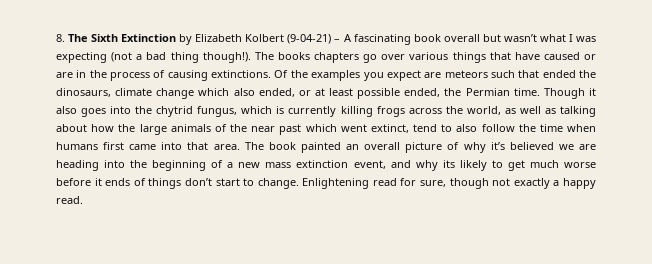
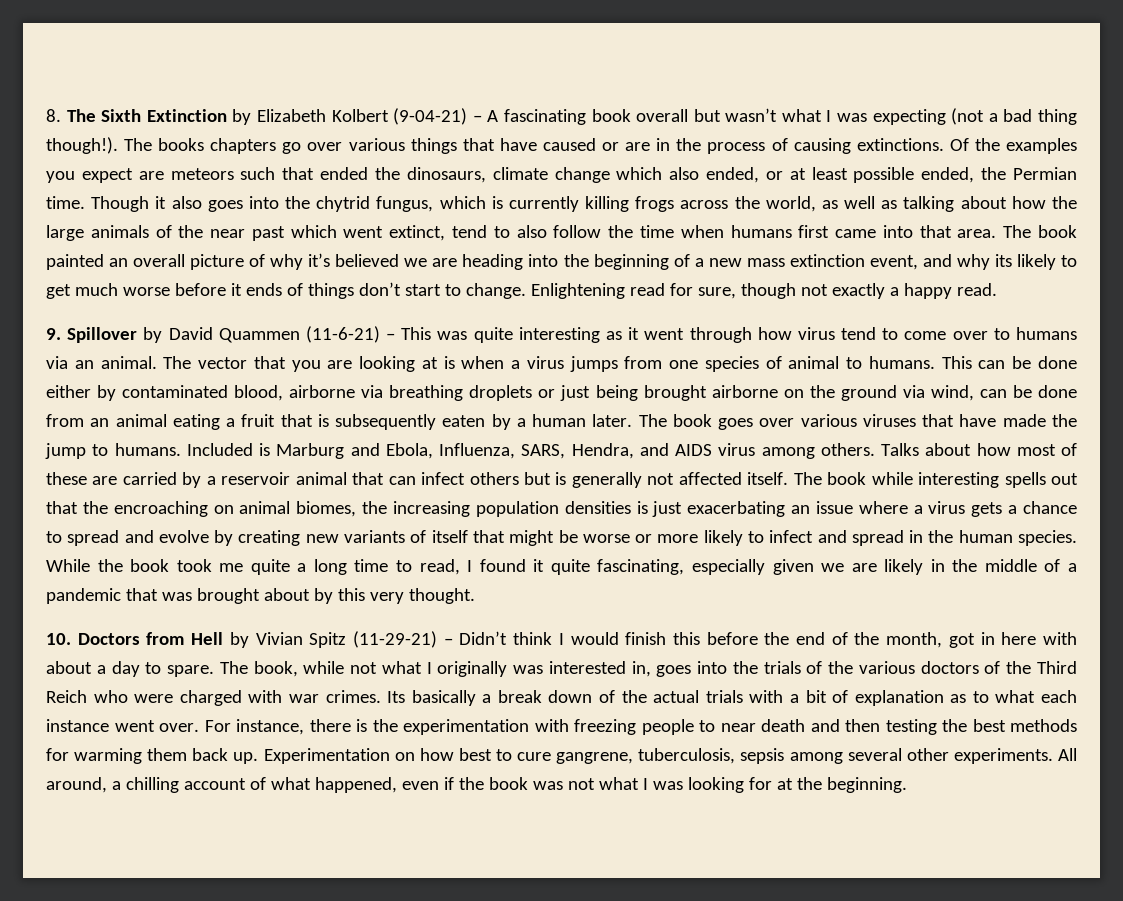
+ 9. Spillover by David Quammen (11-6-21) – This was quite interesting as it went through how virus tend to come over to humans via an animal. The vector that you are looking at is when a virus jumps from one species of animal to humans. This can be done either by contaminated blood, airborne via breathing droplets or just being brought airborne on the ground via wind, can be done from an animal eating a fruit that is subsequently eaten by a human later. The book goes over various viruses that have made the jump to humans. Included is Marburg and Ebola, Influenza, SARS, Hendra, and AIDS virus among others. Talks about how most of these are carried by a reservoir animal that can infect others but is generally not affected itself. The book while interesting spells out that the encroaching on animal biomes, the increasing population densities is just exacerbating an issue where a virus gets a chance to spread and evolve by creating new variants of itself that might be worse or more likely to infect and spread in the human species. While the book took me quite a long time to read, I found it quite fascinating, especially given we are likely in the middle of a pandemic that was brought about by this very thought.
+ 10. Doctors from Hell by Vivian Spitz (11-29-21) – Didn’t think I would finish this before the end of the month, got in here with about a day to spare. The book, while not what I originally was interested in, goes into the trials of the various doctors of the Third Reich who were charged with war crimes. Its basically a break down of the actual trials with a bit of explanation as to what each instance went over. For instance, there is the experimentation with freezing people to near death and then testing the best methods for warming them back up. Experimentation on how best to cure gangrene, tuberculosis, sepsis among several other experiments. All around, a chilling account of what happened, even if the book was not what I was looking for at the beginning.

